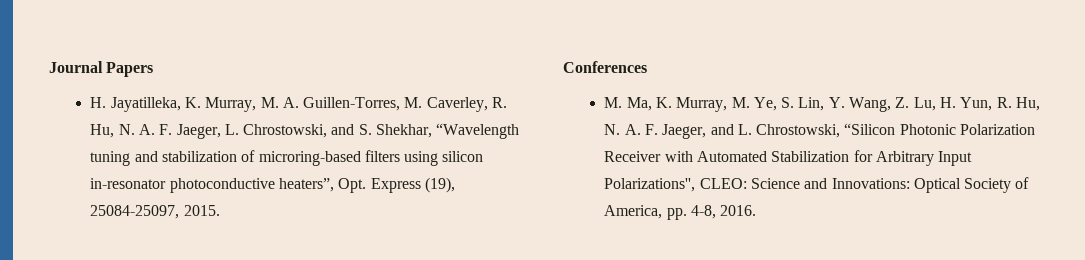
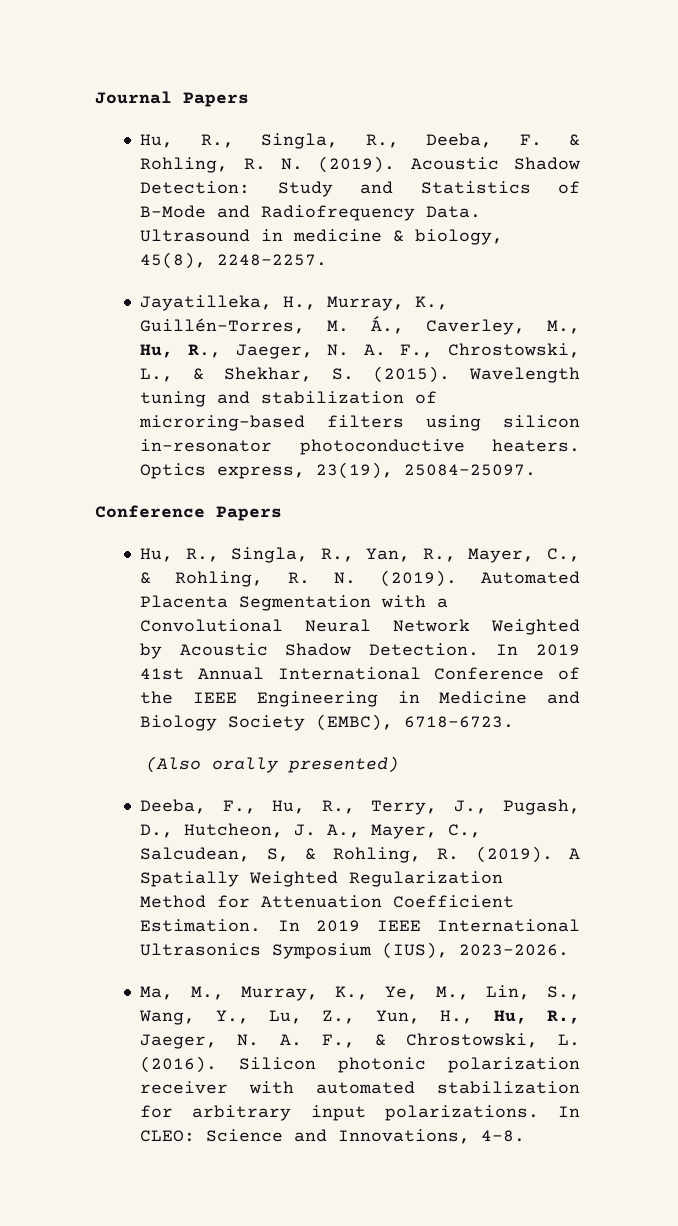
- H. Jayatilleka, K. Murray, M. A. Guillen-Torres, M. Caverley, R. Hu, N. A. F. Jaeger, L. Chrostowski, and S. Shekhar, “Wavelength tuning and stabilization of microring-based filters using silicon in-resonator photoconductive heaters”, Opt. Express (19), 25084-25097, 2015.
- Conferences
- M. Ma, K. Murray, M. Ye, S. Lin, Y. Wang, Z. Lu, H. Yun, R. Hu, N. A. F. Jaeger, and L. Chrostowski, “Silicon Photonic Polarization Receiver with Automated Stabilization for Arbitrary Input Polarizations'', CLEO: Science and Innovations: Optical Society of America, pp. 4-8, 2016.
+ Hu, R., Singla, R., Deeba, F. & Rohling, R. N. (2019). Acoustic Shadow Detection: Study and Statistics of B-Mode and Radiofrequency Data. Ultrasound in medicine & biology, 45(8), 2248-2257.
+ Jayatilleka, H., Murray, K., Guillén-Torres, M. Á., Caverley, M., Hu, R., Jaeger, N. A. F., Chrostowski, L., & Shekhar, S. (2015). Wavelength tuning and stabilization of microring-based filters using silicon in-resonator photoconductive heaters. Optics express, 23(19), 25084-25097.
+ Conference Papers
+ Hu, R., Singla, R., Yan, R., Mayer, C., & Rohling, R. N. (2019). Automated Placenta Segmentation with a Convolutional Neural Network Weighted by Acoustic Shadow Detection. In 2019 41st Annual International Conference of the IEEE Engineering in Medicine and Biology Society (EMBC), 6718-6723.
+ (Also orally presented)
+ Deeba, F., Hu, R., Terry, J., Pugash, D., Hutcheon, J. A., Mayer, C., Salcudean, S, & Rohling, R. (2019). A Spatially Weighted Regularization Method for Attenuation Coefficient Estimation. In 2019 IEEE International Ultrasonics Symposium (IUS), 2023-2026.
+ Ma, M., Murray, K., Ye, M., Lin, S., Wang, Y., Lu, Z., Yun, H., Hu, R., Jaeger, N. A. F., & Chrostowski, L. (2016). Silicon photonic polarization receiver with automated stabilization for arbitrary input polarizations. In CLEO: Science and Innovations, 4-8.

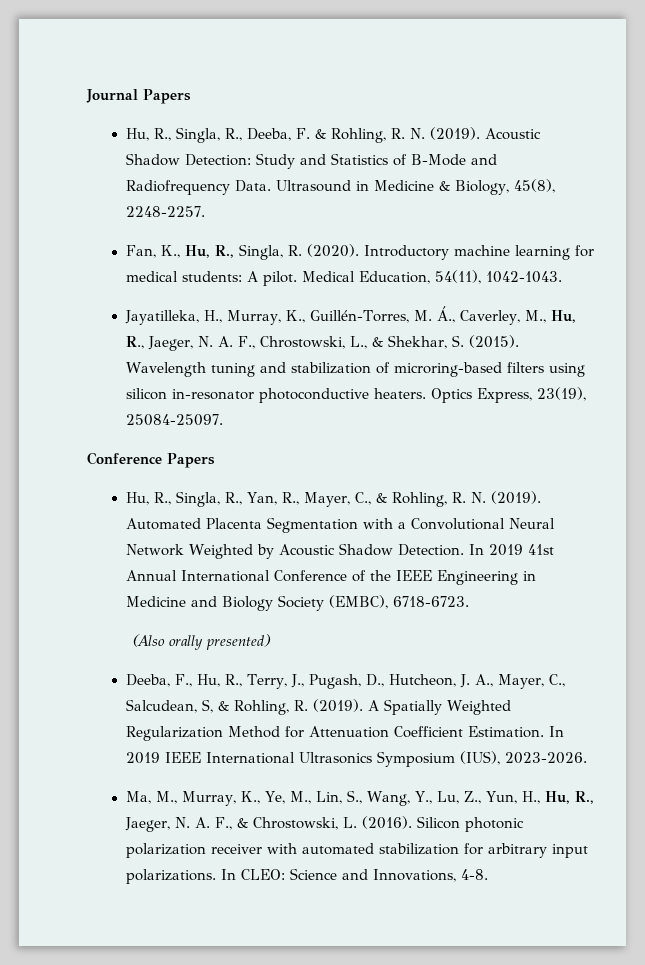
- Ultrasound in medicine & biology, 45(8), 2248-2257.
+ Ultrasound in Medicine & Biology, 45(8), 2248-2257.
+ Fan, K., Hu, R., Singla, R. (2020). Introductory machine learning for medical students: A pilot. Medical Education, 54(11), 1042-1043.
- Optics express, 23(19), 25084-25097.
+ Optics Express, 23(19), 25084-25097.

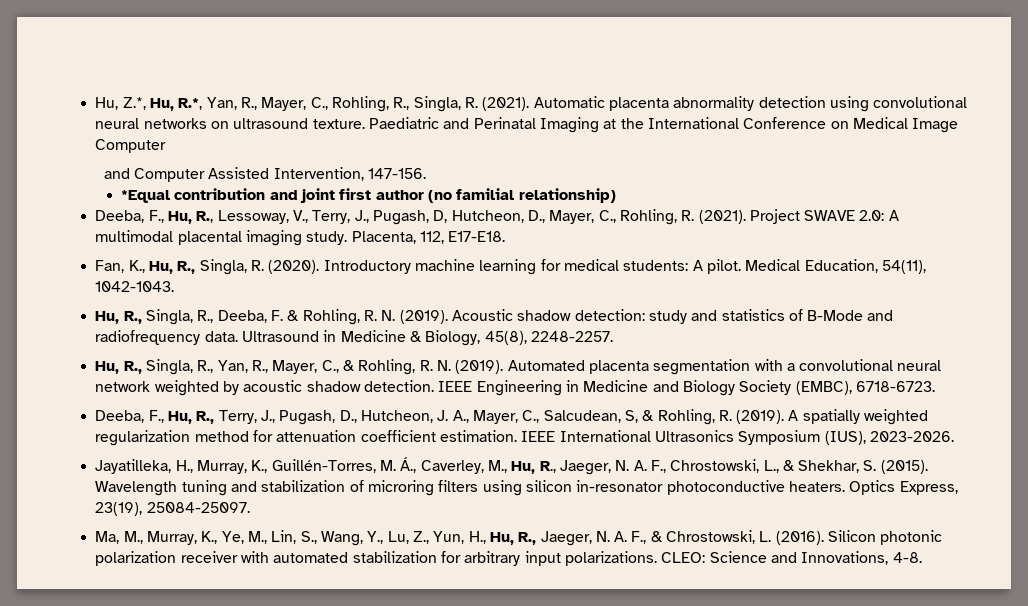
- Journal Papers
- Hu, R., Singla, R., Deeba, F. & Rohling, R. N. (2019). Acoustic Shadow Detection: Study and Statistics of B-Mode and Radiofrequency Data. Ultrasound in Medicine & Biology, 45(8), 2248-2257.
+ Hu, Z.*, Hu, R.*, Yan, R., Mayer, C., Rohling, R., Singla, R. (2021). Automatic placenta abnormality detection using convolutional neural networks on ultrasound texture. Paediatric and Perinatal Imaging at the International Conference on Medical Image Computer
+ and Computer Assisted Intervention, 147-156.
+ *Equal contribution and joint first author (no familial relationship)
+ Deeba, F., Hu, R., Lessoway, V., Terry, J., Pugash, D, Hutcheon, D., Mayer, C., Rohling, R. (2021). Project SWAVE 2.0: A multimodal placental imaging study. Placenta, 112, E17-E18.
+ Hu, R., Singla, R., Deeba, F. & Rohling, R. N. (2019). Acoustic shadow detection: study and statistics of B-Mode and radiofrequency data. Ultrasound in Medicine & Biology, 45(8), 2248-2257.
+ Hu, R., Singla, R., Yan, R., Mayer, C., & Rohling, R. N. (2019). Automated placenta segmentation with a convolutional neural network weighted by acoustic shadow detection. IEEE Engineering in Medicine and Biology Society (EMBC), 6718-6723.
+ Deeba, F., Hu, R., Terry, J., Pugash, D., Hutcheon, J. A., Mayer, C., Salcudean, S, & Rohling, R. (2019). A spatially weighted regularization method for attenuation coefficient estimation. IEEE International Ultrasonics Symposium (IUS), 2023-2026.
- Wavelength tuning and stabilization of microring-based filters using silicon in-resonator photoconductive heaters.
+ Wavelength tuning and stabilization of microring filters using silicon in-resonator photoconductive heaters.
- Conference Papers
- Hu, R., Singla, R., Yan, R., Mayer, C., & Rohling, R. N. (2019). Automated Placenta Segmentation with a Convolutional Neural Network Weighted by Acoustic Shadow Detection. In 2019 41st Annual International Conference of the IEEE Engineering in Medicine and Biology Society (EMBC), 6718-6723.
- (Also orally presented)
- Deeba, F., Hu, R., Terry, J., Pugash, D., Hutcheon, J. A., Mayer, C., Salcudean, S, & Rohling, R. (2019). A Spatially Weighted Regularization Method for Attenuation Coefficient Estimation. In 2019 IEEE International Ultrasonics Symposium (IUS), 2023-2026.
- In CLEO: Science and Innovations, 4-8.
+ CLEO: Science and Innovations, 4-8.

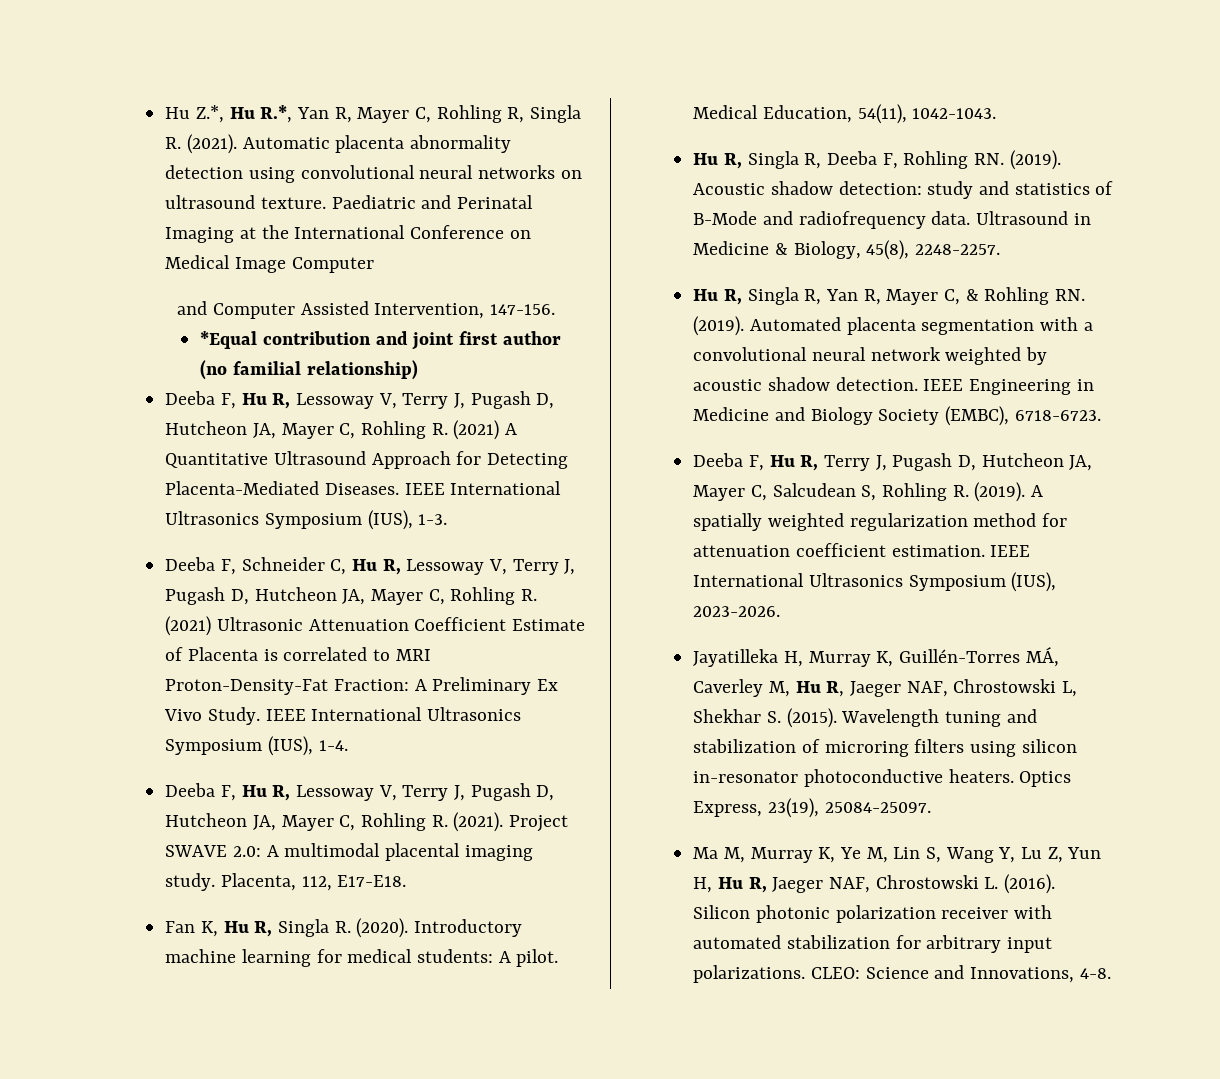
- Hu, Z.*, Hu, R.*, Yan, R., Mayer, C., Rohling, R., Singla, R. (2021).
+ Hu Z.*, Hu R.*, Yan R, Mayer C, Rohling R, Singla R. (2021).
- Deeba, F., Hu, R., Lessoway, V., Terry, J., Pugash, D, Hutcheon, D., Mayer, C., Rohling, R. (2021).
+ Deeba F, Hu R, Lessoway V, Terry J, Pugash D, Hutcheon JA, Mayer C, Rohling R. (2021) A Quantitative Ultrasound Approach for Detecting Placenta-Mediated Diseases. IEEE International Ultrasonics Symposium (IUS), 1-3.
+ Deeba F, Schneider C, Hu R, Lessoway V, Terry J, Pugash D, Hutcheon JA, Mayer C, Rohling R. (2021) Ultrasonic Attenuation Coefficient Estimate of Placenta is correlated to MRI Proton-Density-Fat Fraction: A Preliminary Ex Vivo Study. IEEE International Ultrasonics Symposium (IUS), 1-4.
+ Deeba F, Hu R, Lessoway V, Terry J, Pugash D, Hutcheon JA, Mayer C, Rohling R. (2021).
- Fan, K., Hu, R., Singla, R. (2020).
+ Fan K, Hu R, Singla R. (2020).
- Hu, R., Singla, R., Deeba, F. & Rohling, R. N. (2019).
+ Hu R, Singla R, Deeba F, Rohling RN. (2019).
- Hu, R., Singla, R., Yan, R., Mayer, C., & Rohling, R. N. (2019).
+ Hu R, Singla R, Yan R, Mayer C, & Rohling RN. (2019).
- Deeba, F., Hu, R., Terry, J., Pugash, D., Hutcheon, J. A., Mayer, C., Salcudean, S, & Rohling, R. (2019).
+ Deeba F, Hu R, Terry J, Pugash D, Hutcheon JA, Mayer C, Salcudean S, Rohling R. (2019).
- Jayatilleka, H., Murray, K., Guillén-Torres, M. Á., Caverley, M., Hu, R., Jaeger, N. A. F., Chrostowski, L., & Shekhar, S. (2015).
+ Jayatilleka H, Murray K, Guillén-Torres MÁ, Caverley M, Hu R, Jaeger NAF, Chrostowski L, Shekhar S. (2015).
- Ma, M., Murray, K., Ye, M., Lin, S., Wang, Y., Lu, Z., Yun, H., Hu, R., Jaeger, N. A. F., & Chrostowski, L. (2016).
+ Ma M, Murray K, Ye M, Lin S, Wang Y, Lu Z, Yun H, Hu R, Jaeger NAF, Chrostowski L. (2016).

